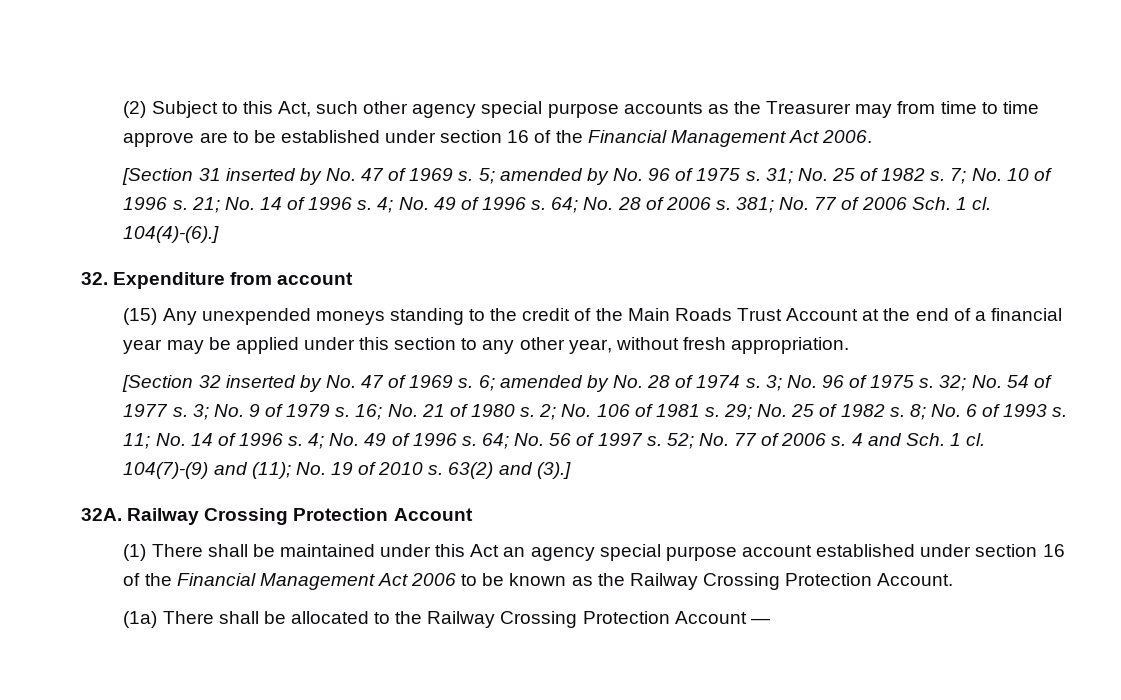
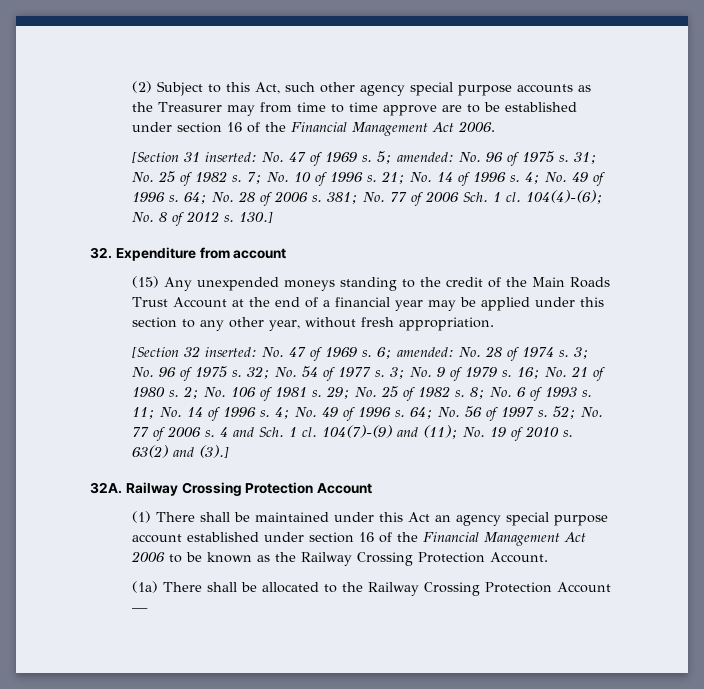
- [Section 31 inserted by No. 47 of 1969 s.
+ [Section 31 inserted: No. 47 of 1969 s.
- 5; amended by No. 96 of 1975 s.
+ 5; amended: No. 96 of 1975 s.
- 104(4)-(6).]
+ 104(4)-(6); No. 8 of 2012 s. 130.]
- [Section 32 inserted by No. 47 of 1969 s.
+ [Section 32 inserted: No. 47 of 1969 s.
- 6; amended by No. 28 of 1974 s.
+ 6; amended: No. 28 of 1974 s.

